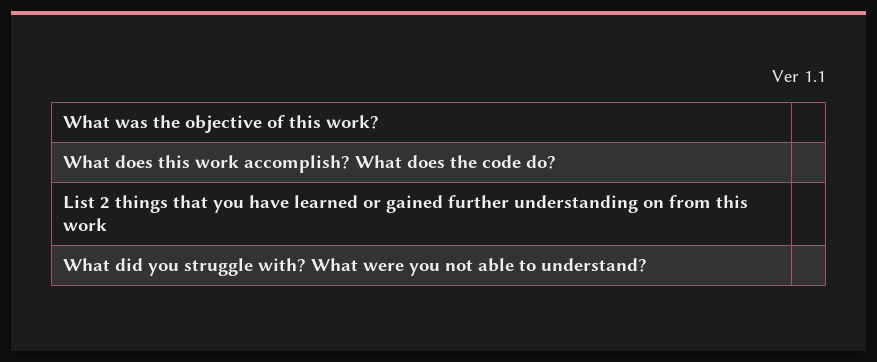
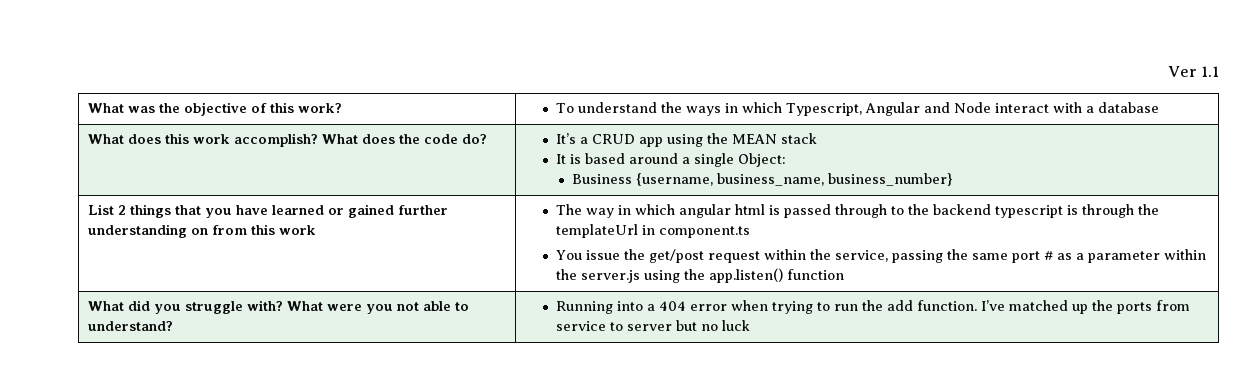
- What was the objective of this work? |
+ What was the objective of this work? | To understand the ways in which Typescript, Angular and Node interact with a database
- What does this work accomplish? What does the code do? |
+ What does this work accomplish? What does the code do? | It’s a CRUD app using the MEAN stack
+ It is based around a single Object:
+ Business {username, business_name, business_number}
+ The way in which angular html is passed through to the backend typescript is through the templateUrl in component.ts
+ You issue the get/post request within the service, passing the same port # as a parameter within the server.js using the app.listen() function
- What did you struggle with? What were you not able to understand? |
+ What did you struggle with? What were you not able to understand? | Running into a 404 error when trying to run the add function. I’ve matched up the ports from service to server but no luck

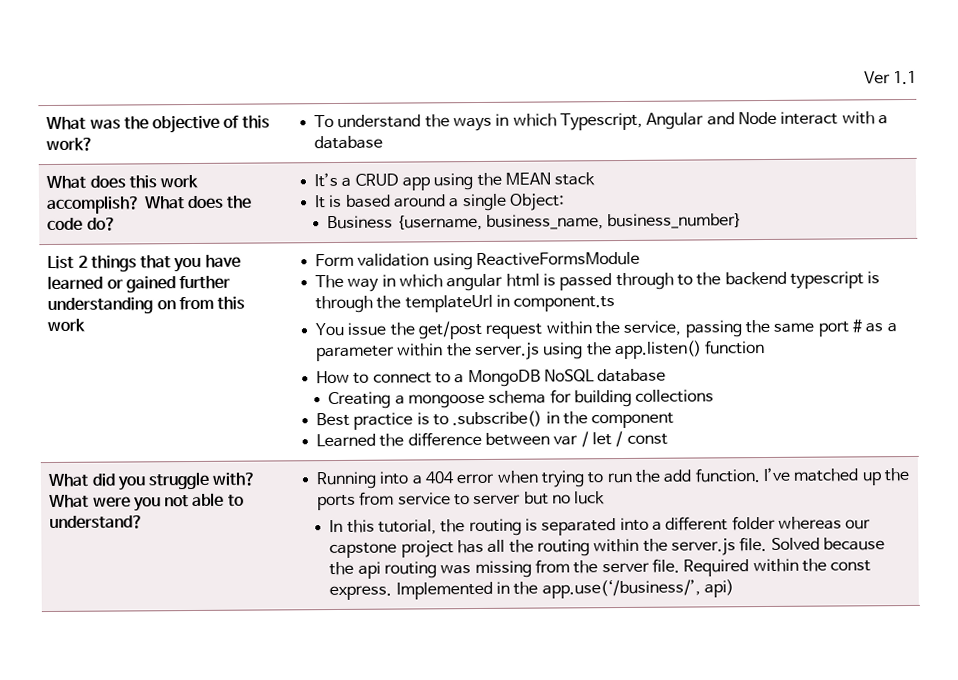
+ Form validation using ReactiveFormsModule
+ How to connect to a MongoDB NoSQL database
+ Creating a mongoose schema for building collections
+ Best practice is to .subscribe() in the component
+ Learned the difference between var / let / const
+ In this tutorial, the routing is separated into a different folder whereas our capstone project has all the routing within the server.js file. Solved because the api routing was missing from the server file. Required within the const express. Implemented in the app.use(‘/business/’, api)

